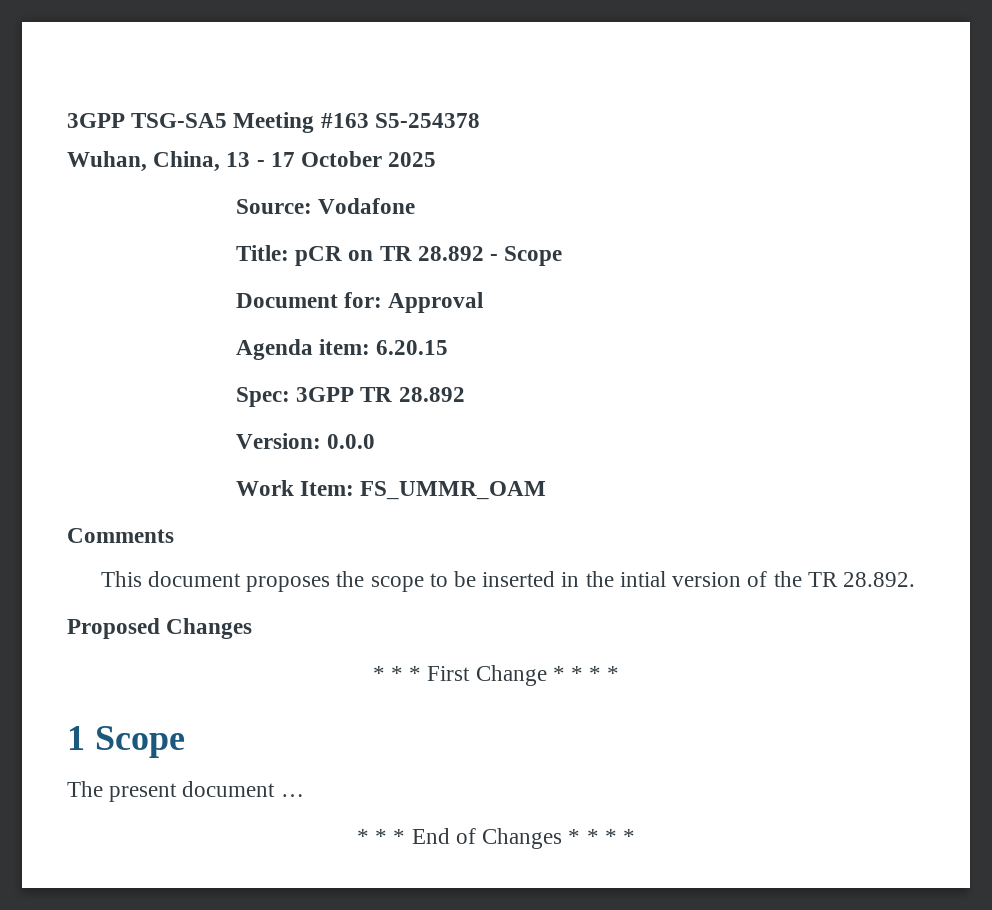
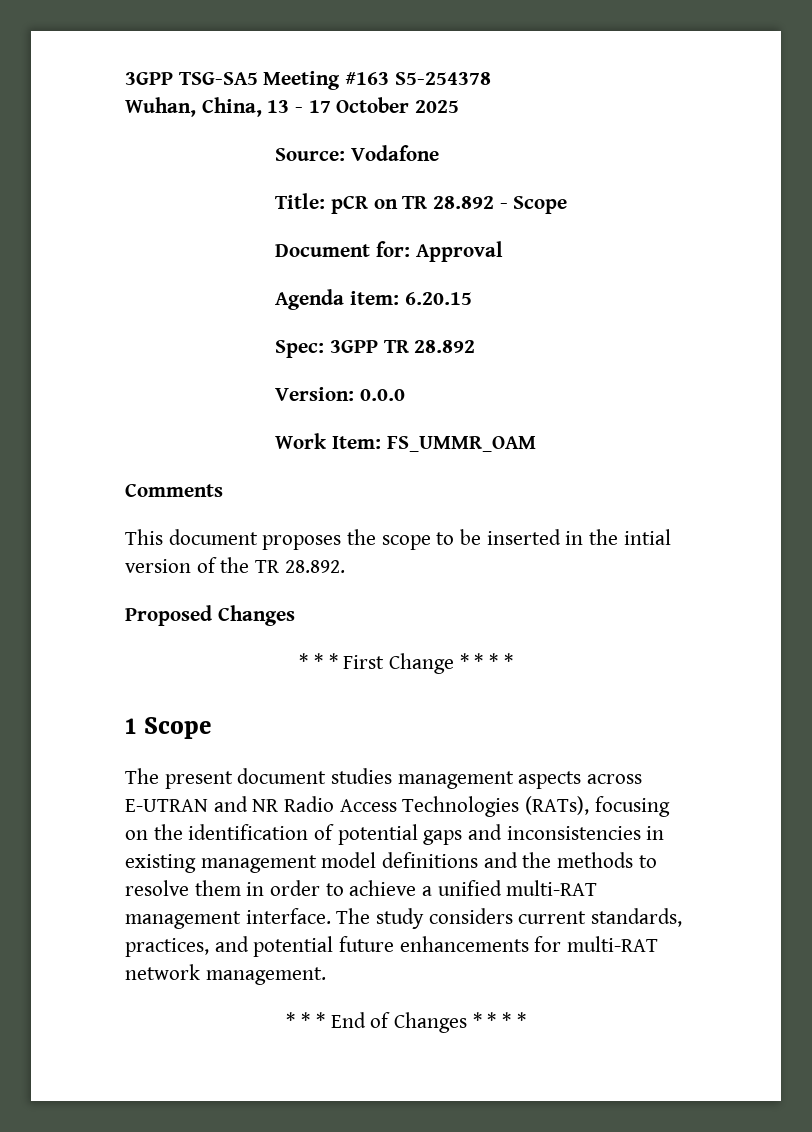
- The present document …
+ The present document studies management aspects across E-UTRAN and NR Radio Access Technologies (RATs), focusing on the identification of potential gaps and inconsistencies in existing management model definitions and the methods to resolve them in order to achieve a unified multi-RAT management interface. The study considers current standards, practices, and potential future enhancements for multi-RAT network management.

